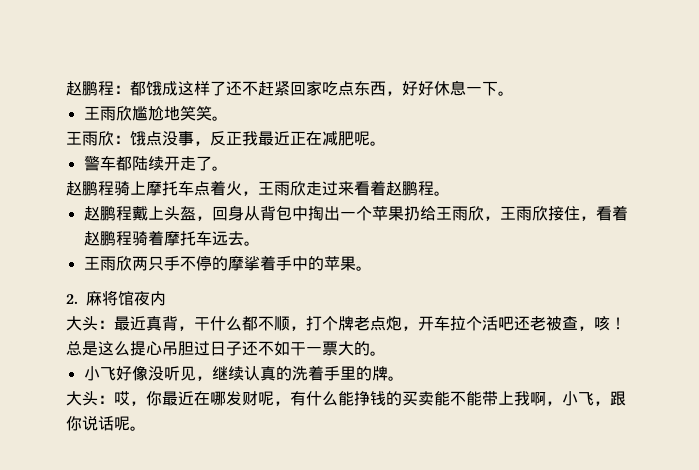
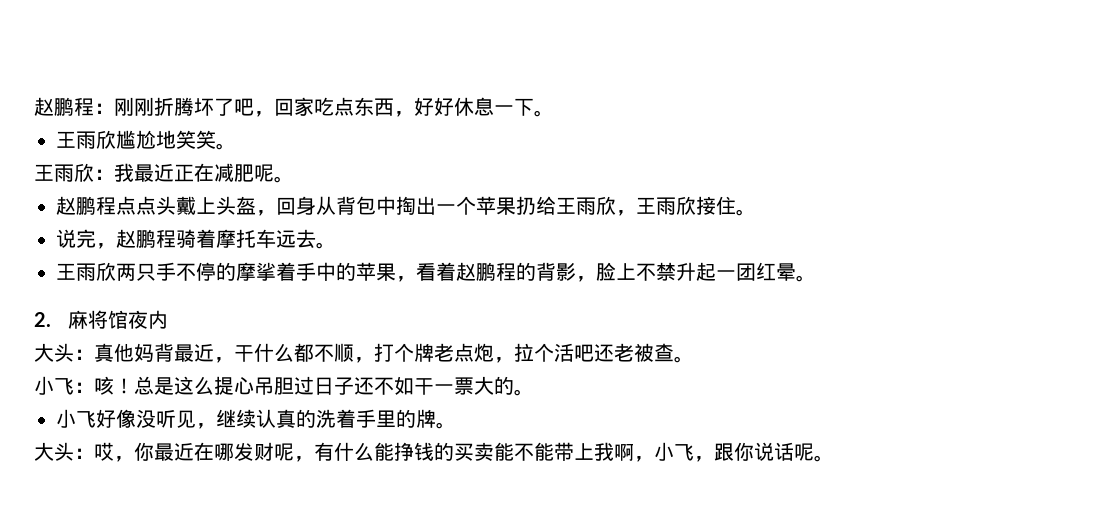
- 赵鹏程：都饿成这样了还不赶紧回家吃点东西，好好休息一下。
+ 赵鹏程：刚刚折腾坏了吧，回家吃点东西，好好休息一下。
- 王雨欣：饿点没事，反正我最近正在减肥呢。
+ 王雨欣：我最近正在减肥呢。
- 警车都陆续开走了。
- 赵鹏程骑上摩托车点着火，王雨欣走过来看着赵鹏程。
- 赵鹏程戴上头盔，回身从背包中掏出一个苹果扔给王雨欣，王雨欣接住，看着赵鹏程骑着摩托车远去。
+ 赵鹏程点点头戴上头盔，回身从背包中掏出一个苹果扔给王雨欣，王雨欣接住。
+ 说完，赵鹏程骑着摩托车远去。
- 王雨欣两只手不停的摩挲着手中的苹果。
+ 王雨欣两只手不停的摩挲着手中的苹果，看着赵鹏程的背影，脸上不禁升起一团红晕。
- 大头：最近真背，干什么都不顺，打个牌老点炮，开车拉个活吧还老被查，咳！
+ 大头：真他妈背最近，干什么都不顺，打个牌老点炮，拉个活吧还老被查。
+ 小飞：咳！

